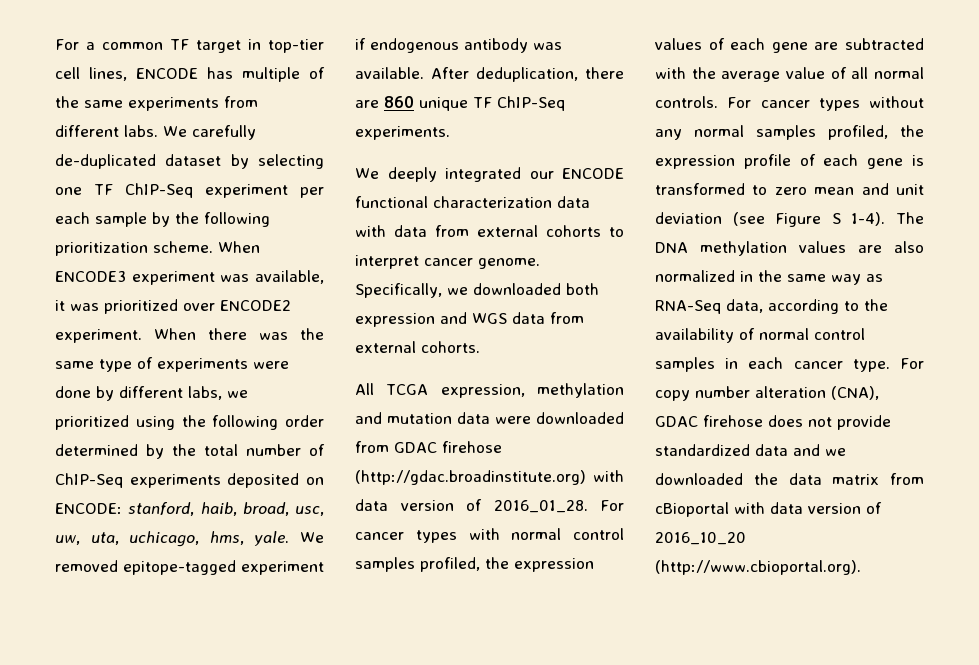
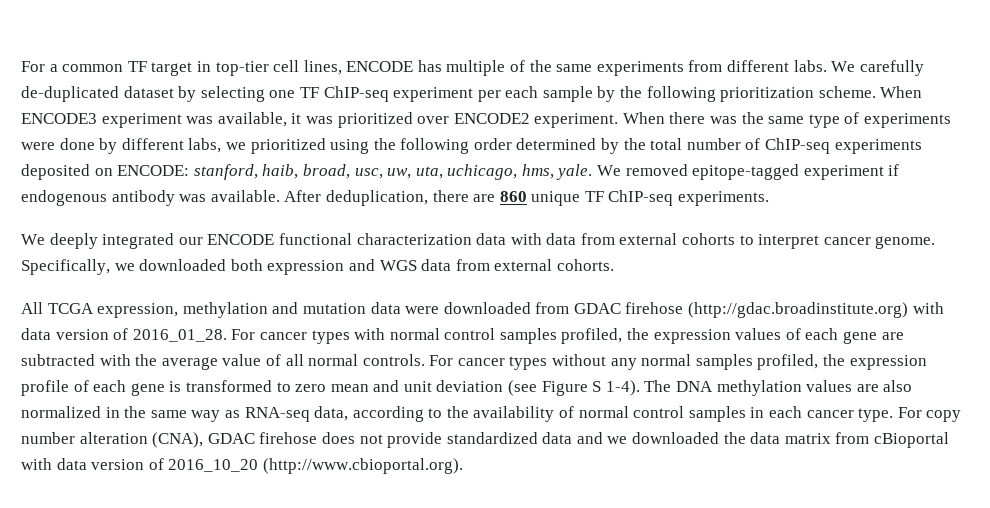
- We carefully de-duplicated dataset by selecting one TF ChIP-Seq experiment per each sample by the following prioritization scheme.
+ We carefully de-duplicated dataset by selecting one TF ChIP-seq experiment per each sample by the following prioritization scheme.
- When there was the same type of experiments were done by different labs, we prioritized using the following order determined by the total number of ChIP-Seq experiments deposited on ENCODE: stanford, haib, broad, usc, uw, uta, uchicago, hms, yale.
+ When there was the same type of experiments were done by different labs, we prioritized using the following order determined by the total number of ChIP-seq experiments deposited on ENCODE: stanford, haib, broad, usc, uw, uta, uchicago, hms, yale.
- After deduplication, there are 860 unique TF ChIP-Seq experiments.
+ After deduplication, there are 860 unique TF ChIP-seq experiments.
- The DNA methylation values are also normalized in the same way as RNA-Seq data, according to the availability of normal control samples in each cancer type.
+ The DNA methylation values are also normalized in the same way as RNA-seq data, according to the availability of normal control samples in each cancer type.

